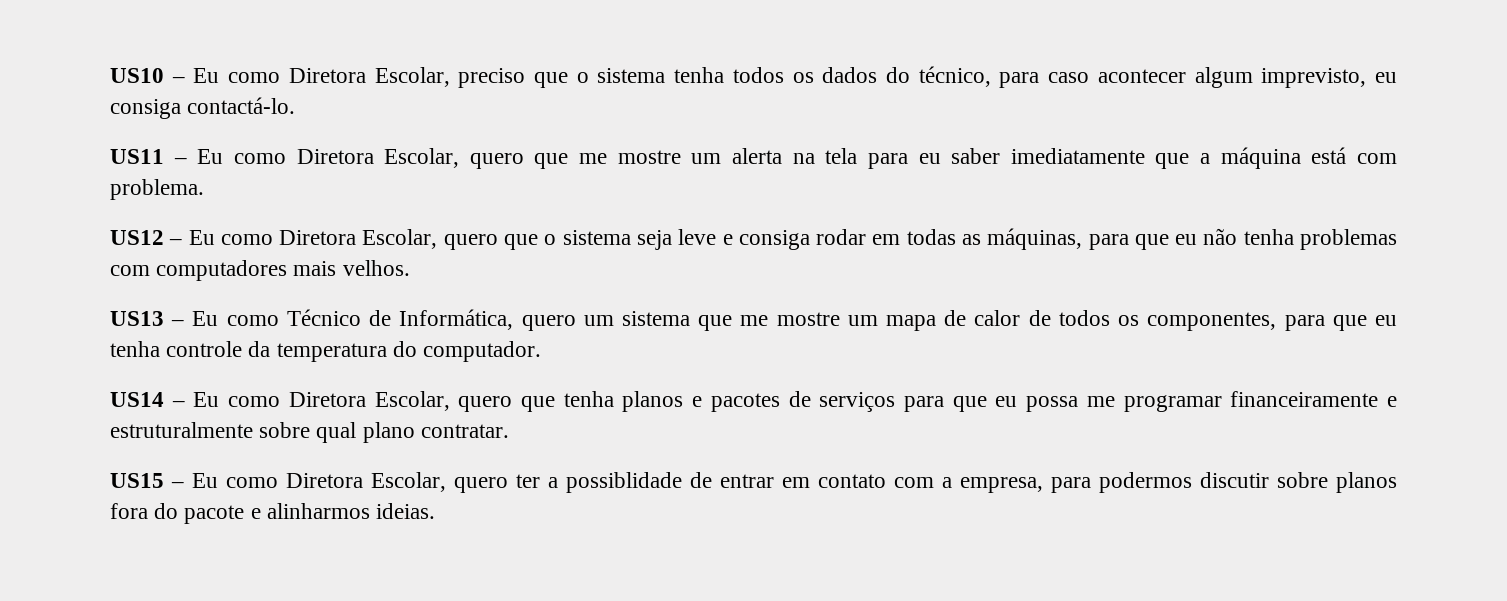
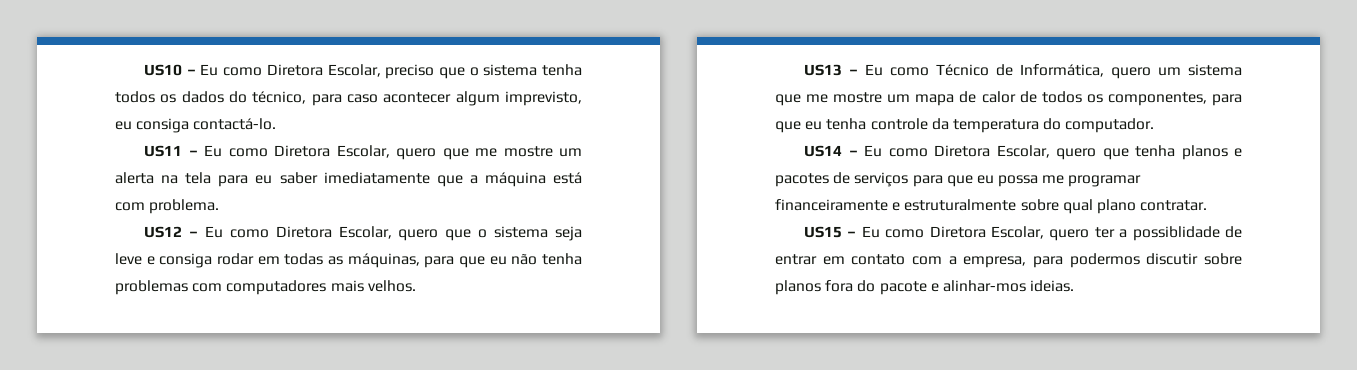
- US15 – Eu como Diretora Escolar, quero ter a possiblidade de entrar em contato com a empresa, para podermos discutir sobre planos fora do pacote e alinharmos ideias.
+ US15 – Eu como Diretora Escolar, quero ter a possiblidade de entrar em contato com a empresa, para podermos discutir sobre planos fora do pacote e alinhar-mos ideias.

